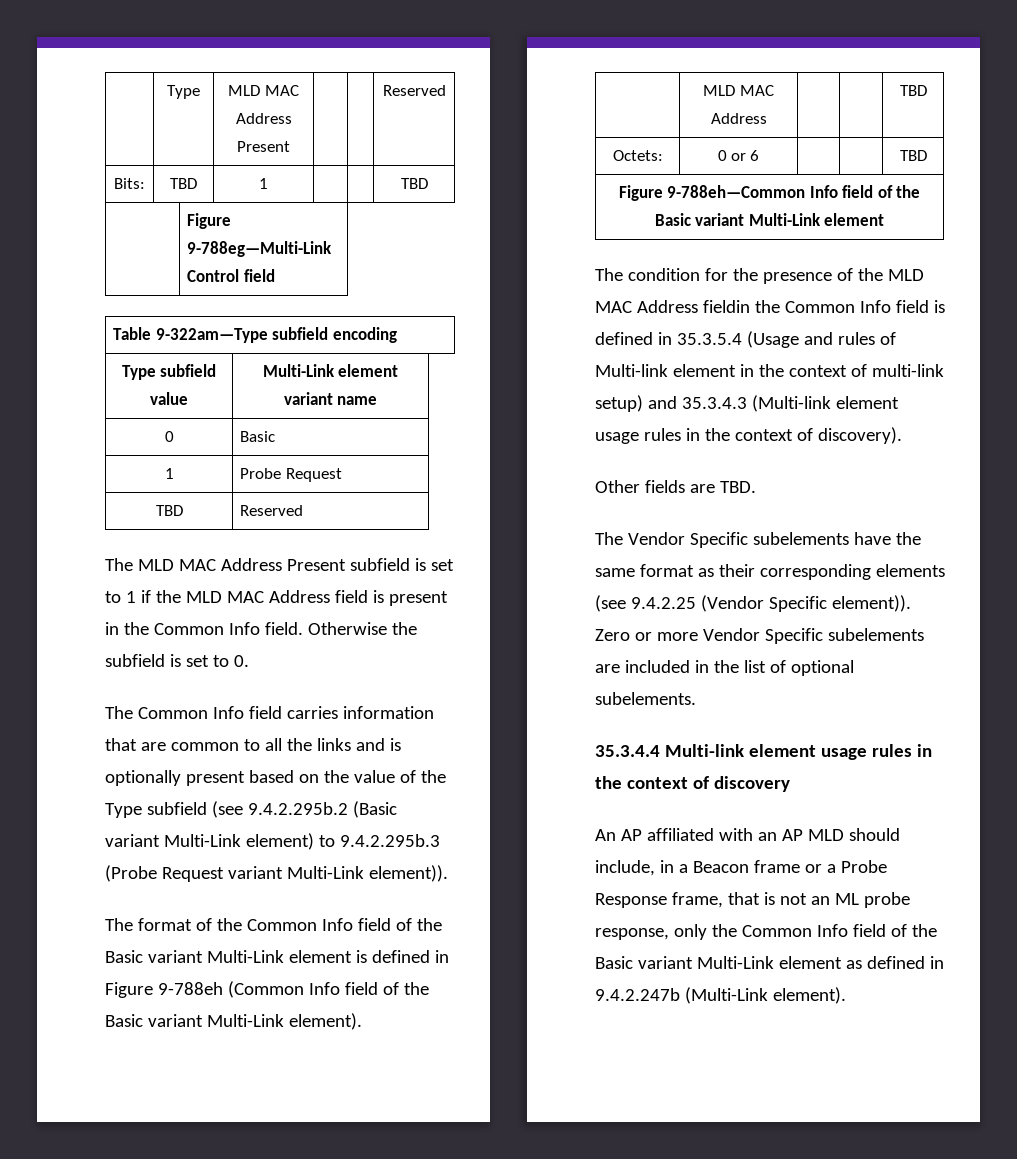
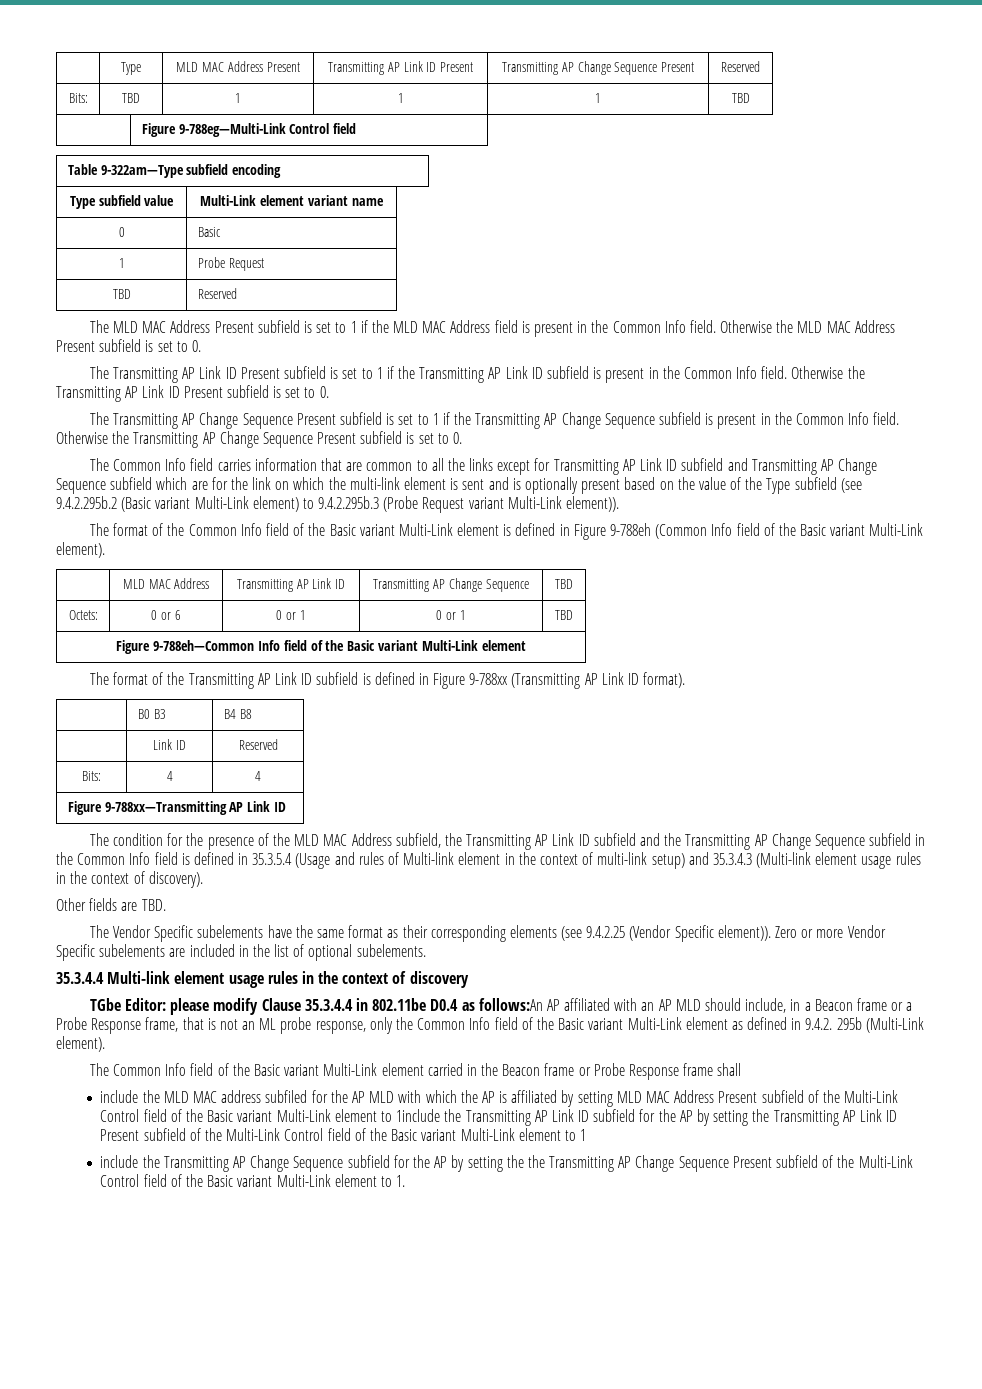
- | Type | MLD MAC Address Present | | | Reserved
+ | Type | MLD MAC Address Present | Transmitting AP Link ID Present | Transmitting AP Change Sequence Present | Reserved
- Bits: | TBD | 1 | | | TBD
+ Bits: | TBD | 1 | 1 | 1 | TBD
- Otherwise the subfield is set to 0.
+ Otherwise the MLD MAC Address Present subfield is set to 0.
+ The Transmitting AP Link ID Present subfield is set to 1 if the Transmitting AP Link ID subfield is present in the Common Info field. Otherwise the Transmitting AP Link ID Present subfield is set to 0.
+ The Transmitting AP Change Sequence Present subfield is set to 1 if the Transmitting AP Change Sequence subfield is present in the Common Info field. Otherwise the Transmitting AP Change Sequence Present subfield is set to 0.
- The Common Info field carries information that are common to all the links and is optionally present based on the value of the Type subfield (see 9.4.2.295b.2 (Basic variant Multi-Link element) to 9.4.2.295b.3 (Probe Request variant Multi-Link element)).
+ The Common Info field carries information that are common to all the links except for Transmitting AP Link ID subfield and Transmitting AP Change Sequence subfield which are for the link on which the multi-link element is sent and is optionally present based on the value of the Type subfield (see 9.4.2.295b.2 (Basic variant Multi-Link element) to 9.4.2.295b.3 (Probe Request variant Multi-Link element)).
- | MLD MAC Address | | | TBD
+ | MLD MAC Address | Transmitting AP Link ID | Transmitting AP Change Sequence | TBD
- Octets: | 0 or 6 | | | TBD
+ Octets: | 0 or 6 | 0 or 1 | 0 or 1 | TBD
+ The format of the Transmitting AP Link ID subfield is defined in Figure 9-788xx (Transmitting AP Link ID format).
+ | B0 B3 | B4 B8
+ | Link ID | Reserved
+ Bits: | 4 | 4
+ Figure 9-788xx—Transmitting AP Link ID
- The condition for the presence of the MLD MAC Address fieldin the Common Info field is defined in 35.3.5.4 (Usage and rules of Multi-link element in the context of multi-link setup) and 35.3.4.3 (Multi-link element usage rules in the context of discovery).
+ The condition for the presence of the MLD MAC Address subfield, the Transmitting AP Link ID subfield and the Transmitting AP Change Sequence subfield in the Common Info field is defined in 35.3.5.4 (Usage and rules of Multi-link element in the context of multi-link setup) and 35.3.4.3 (Multi-link element usage rules in the context of discovery).
- An AP affiliated with an AP MLD should include, in a Beacon frame or a Probe Response frame, that is not an ML probe response, only the Common Info field of the Basic variant Multi-Link element as defined in 9.4.2.247b (Multi-Link element).
+ TGbe Editor: please modify Clause 35.3.4.4 in 802.11be D0.4 as follows:An AP affiliated with an AP MLD should include, in a Beacon frame or a Probe Response frame, that is not an ML probe response, only the Common Info field of the Basic variant Multi-Link element as defined in 9.4.2. 295b (Multi-Link element).
+ The Common Info field of the Basic variant Multi-Link element carried in the Beacon frame or Probe Response frame shall
+ include the MLD MAC address subfiled for the AP MLD with which the AP is affiliated by setting MLD MAC Address Present subfield of the Multi-Link Control field of the Basic variant Multi-Link element to 1include the Transmitting AP Link ID subfield for the AP by setting the Transmitting AP Link ID Present subfield of the Multi-Link Control field of the Basic variant Multi-Link element to 1
+ include the Transmitting AP Change Sequence subfield for the AP by setting the the Transmitting AP Change Sequence Present subfield of the Multi-Link Control field of the Basic variant Multi-Link element to 1.

